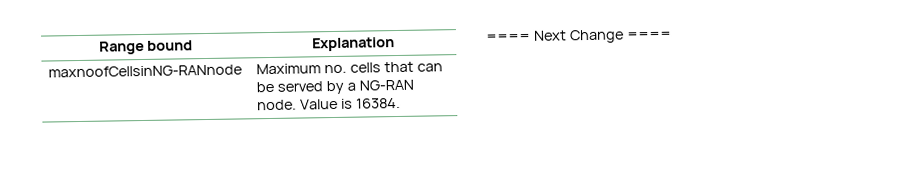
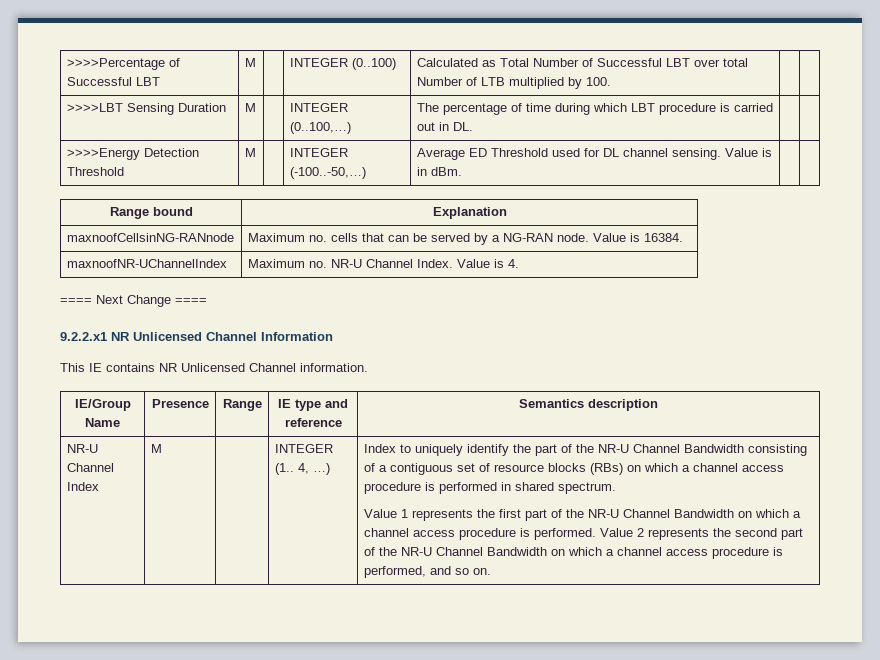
+ >>>>Percentage of Successful LBT | M | | INTEGER (0..100) | Calculated as Total Number of Successful LBT over total Number of LTB multiplied by 100. | |
+ >>>>LBT Sensing Duration | M | | INTEGER (0..100,…) | The percentage of time during which LBT procedure is carried out in DL. | |
+ >>>>Energy Detection Threshold | M | | INTEGER (-100..-50,…) | Average ED Threshold used for DL channel sensing. Value is in dBm. | |
+ maxnoofNR-UChannelIndex | Maximum no. NR-U Channel Index. Value is 4.
  ==== Next Change ====
+ 9.2.2.x1 NR Unlicensed Channel Information
+ This IE contains NR Unlicensed Channel information.
+ IE/Group Name | Presence | Range | IE type and reference | Semantics description
+ NR-U Channel Index | M | | INTEGER (1.. 4, …) | Index to uniquely identify the part of the NR-U Channel Bandwidth consisting of a contiguous set of resource blocks (RBs) on which a channel access procedure is performed in shared spectrum.
+ Value 1 represents the first part of the NR-U Channel Bandwidth on which a channel access procedure is performed. Value 2 represents the second part of the NR-U Channel Bandwidth on which a channel access procedure is performed, and so on.

